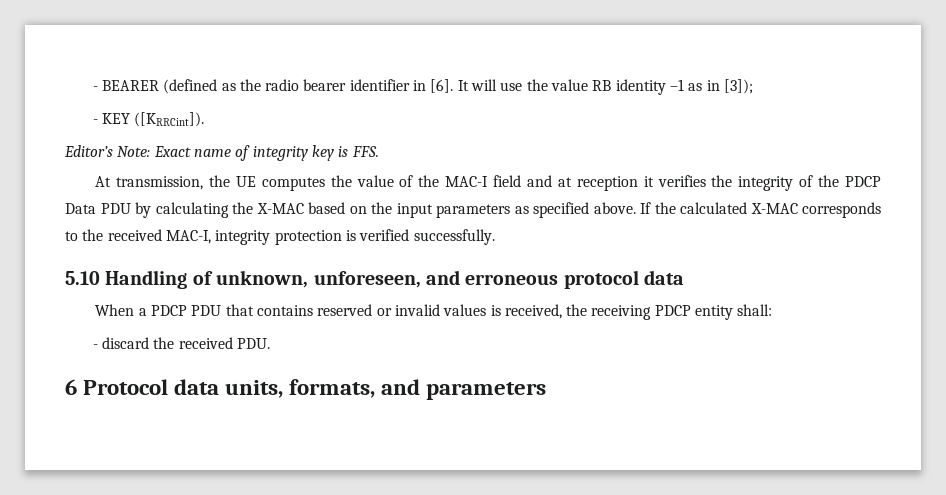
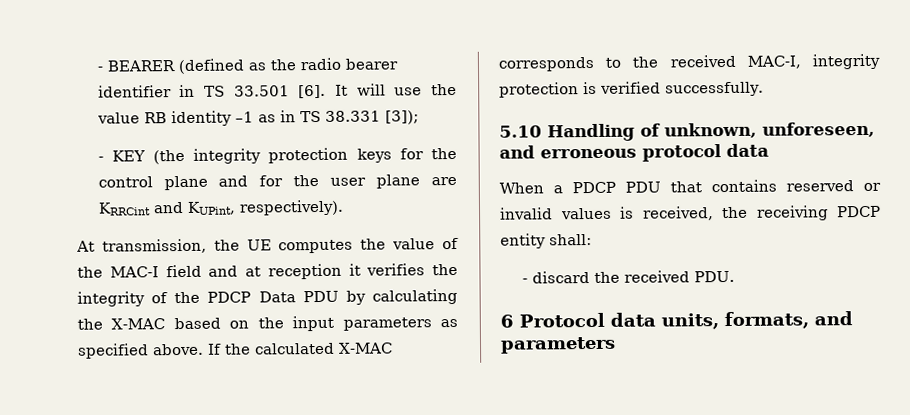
- - BEARER (defined as the radio bearer identifier in [6].
+ - BEARER (defined as the radio bearer identifier in TS 33.501 [6].
- It will use the value RB identity –1 as in [3]);
+ It will use the value RB identity –1 as in TS 38.331 [3]);
- - KEY ([KRRCint]).
- Editor’s Note: Exact name of integrity key is FFS.
+ - KEY (the integrity protection keys for the control plane and for the user plane are KRRCint and KUPint, respectively).

